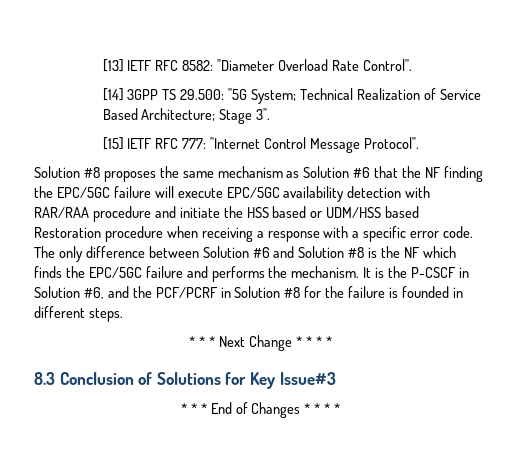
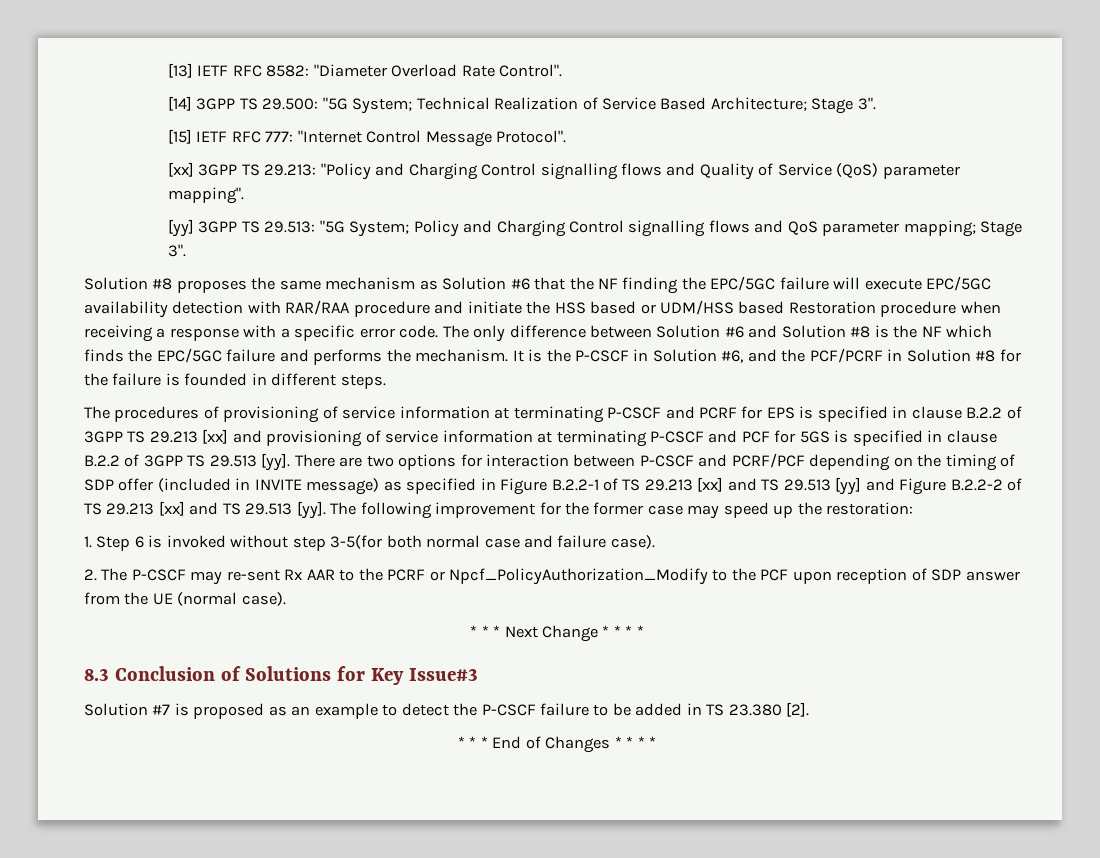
+ [xx] 3GPP TS 29.213: "Policy and Charging Control signalling flows and Quality of Service (QoS) parameter mapping".
+ [yy] 3GPP TS 29.513: "5G System; Policy and Charging Control signalling flows and QoS parameter mapping; Stage 3".
+ The procedures of provisioning of service information at terminating P-CSCF and PCRF for EPS is specified in clause B.2.2 of 3GPP TS 29.213 [xx] and provisioning of service information at terminating P-CSCF and PCF for 5GS is specified in clause B.2.2 of 3GPP TS 29.513 [yy]. There are two options for interaction between P-CSCF and PCRF/PCF depending on the timing of SDP offer (included in INVITE message) as specified in Figure B.2.2-1 of TS 29.213 [xx] and TS 29.513 [yy] and Figure B.2.2-2 of TS 29.213 [xx] and TS 29.513 [yy]. The following improvement for the former case may speed up the restoration:
+ 1. Step 6 is invoked without step 3-5(for both normal case and failure case).
+ 2. The P-CSCF may re-sent Rx AAR to the PCRF or Npcf_PolicyAuthorization_Modify to the PCF upon reception of SDP answer from the UE (normal case).
+ Solution #7 is proposed as an example to detect the P-CSCF failure to be added in TS 23.380 [2].

